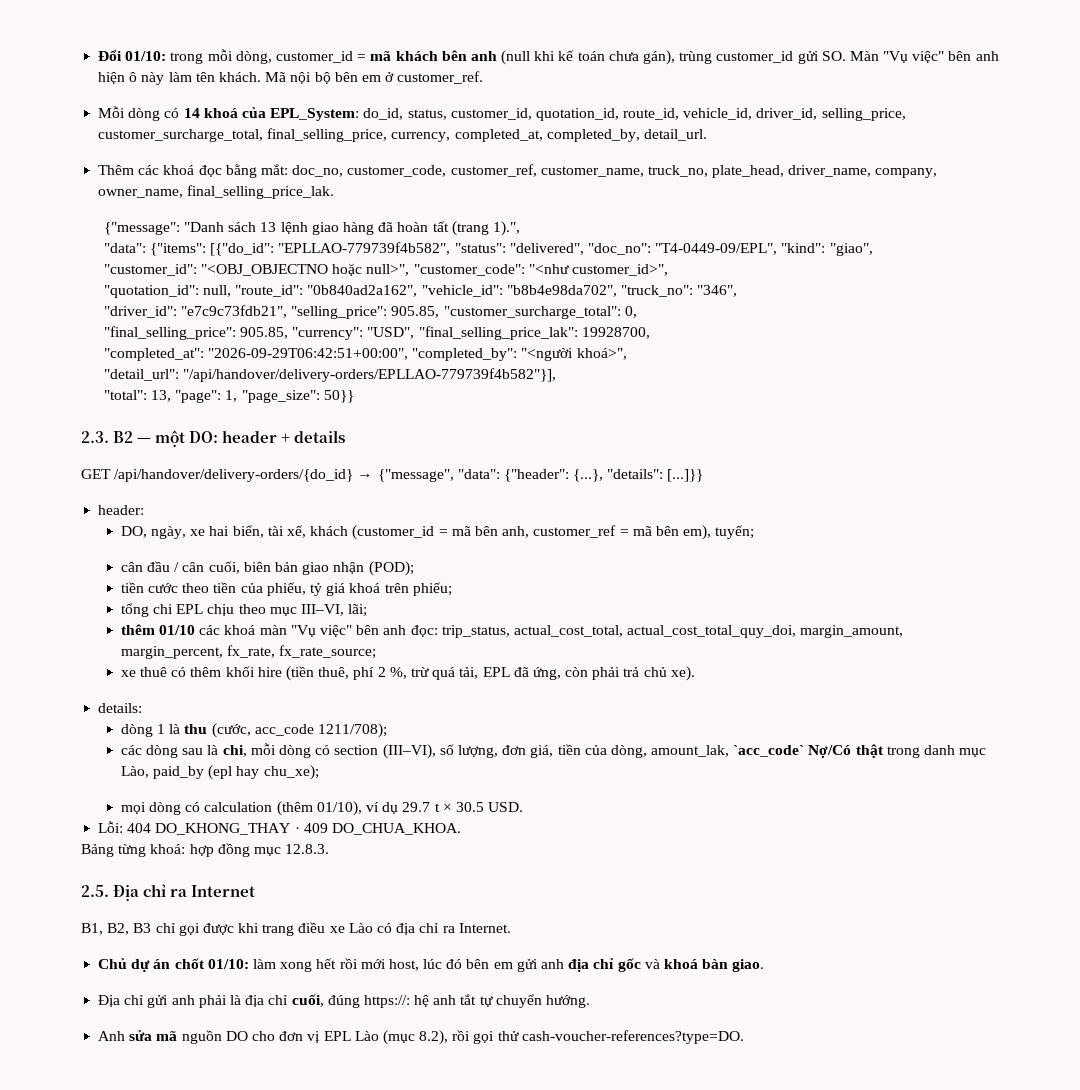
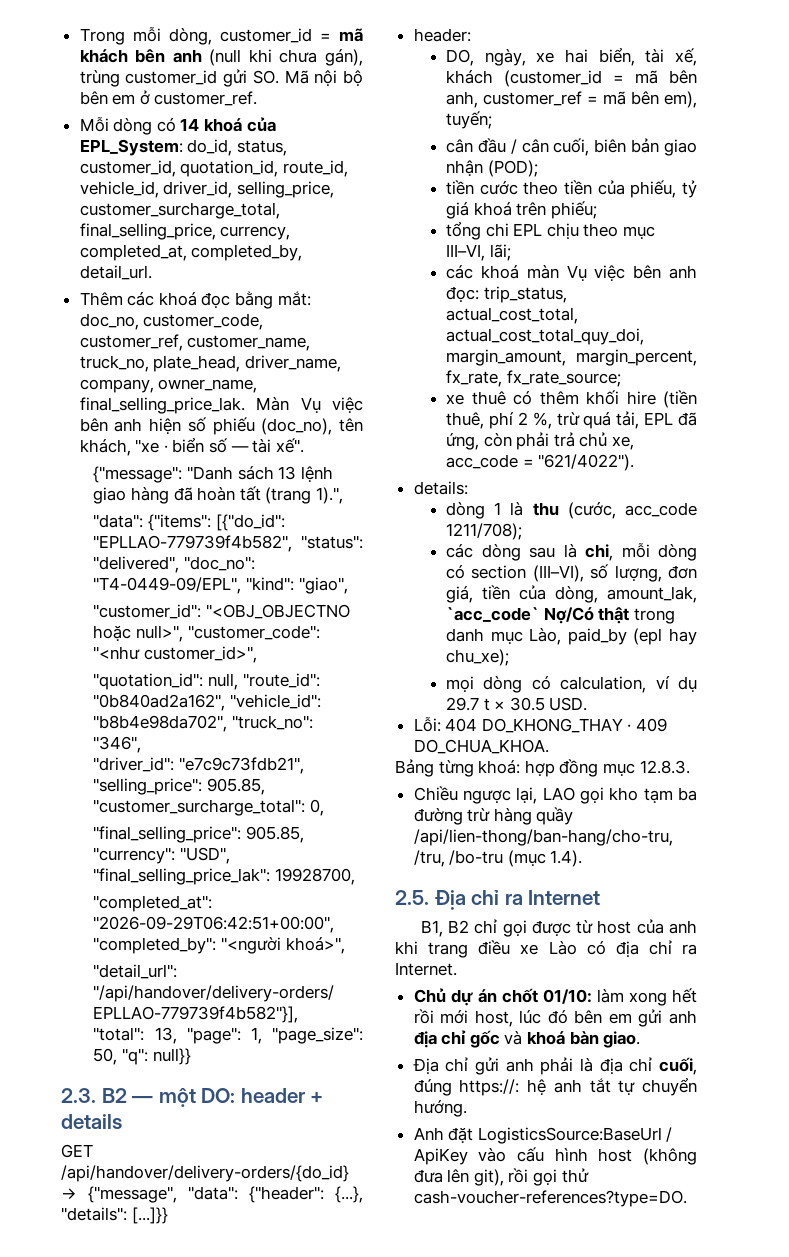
- Đổi 01/10: trong mỗi dòng, customer_id = mã khách bên anh (null khi kế toán chưa gán), trùng customer_id gửi SO. Màn "Vụ việc" bên anh hiện ô này làm tên khách. Mã nội bộ bên em ở customer_ref.
+ Trong mỗi dòng, customer_id = mã khách bên anh (null khi chưa gán), trùng customer_id gửi SO. Mã nội bộ bên em ở customer_ref.
+ Màn Vụ việc bên anh hiện số phiếu (doc_no), tên khách, "xe · biển số — tài xế".
- "total": 13, "page": 1, "page_size": 50}}
+ "total": 13, "page": 1, "page_size": 50, "q": null}}
- thêm 01/10 các khoá màn "Vụ việc" bên anh đọc: trip_status, actual_cost_total, actual_cost_total_quy_doi, margin_amount, margin_percent, fx_rate, fx_rate_source;
+ các khoá màn Vụ việc bên anh đọc: trip_status, actual_cost_total, actual_cost_total_quy_doi, margin_amount, margin_percent, fx_rate, fx_rate_source;
- xe thuê có thêm khối hire (tiền thuê, phí 2 %, trừ quá tải, EPL đã ứng, còn phải trả chủ xe).
+ xe thuê có thêm khối hire (tiền thuê, phí 2 %, trừ quá tải, EPL đã ứng, còn phải trả chủ xe, acc_code = "621/4022").
- mọi dòng có calculation (thêm 01/10), ví dụ 29.7 t × 30.5 USD.
+ mọi dòng có calculation, ví dụ 29.7 t × 30.5 USD.
+ Chiều ngược lại, LAO gọi kho tạm ba đường trừ hàng quầy /api/lien-thong/ban-hang/cho-tru, /tru, /bo-tru (mục 1.4).
- B1, B2, B3 chỉ gọi được khi trang điều xe Lào có địa chỉ ra Internet.
+ B1, B2 chỉ gọi được từ host của anh khi trang điều xe Lào có địa chỉ ra Internet.
- Anh sửa mã nguồn DO cho đơn vị EPL Lào (mục 8.2), rồi gọi thử cash-voucher-references?type=DO.
+ Anh đặt LogisticsSource:BaseUrl / ApiKey vào cấu hình host (không đưa lên git), rồi gọi thử cash-voucher-references?type=DO.

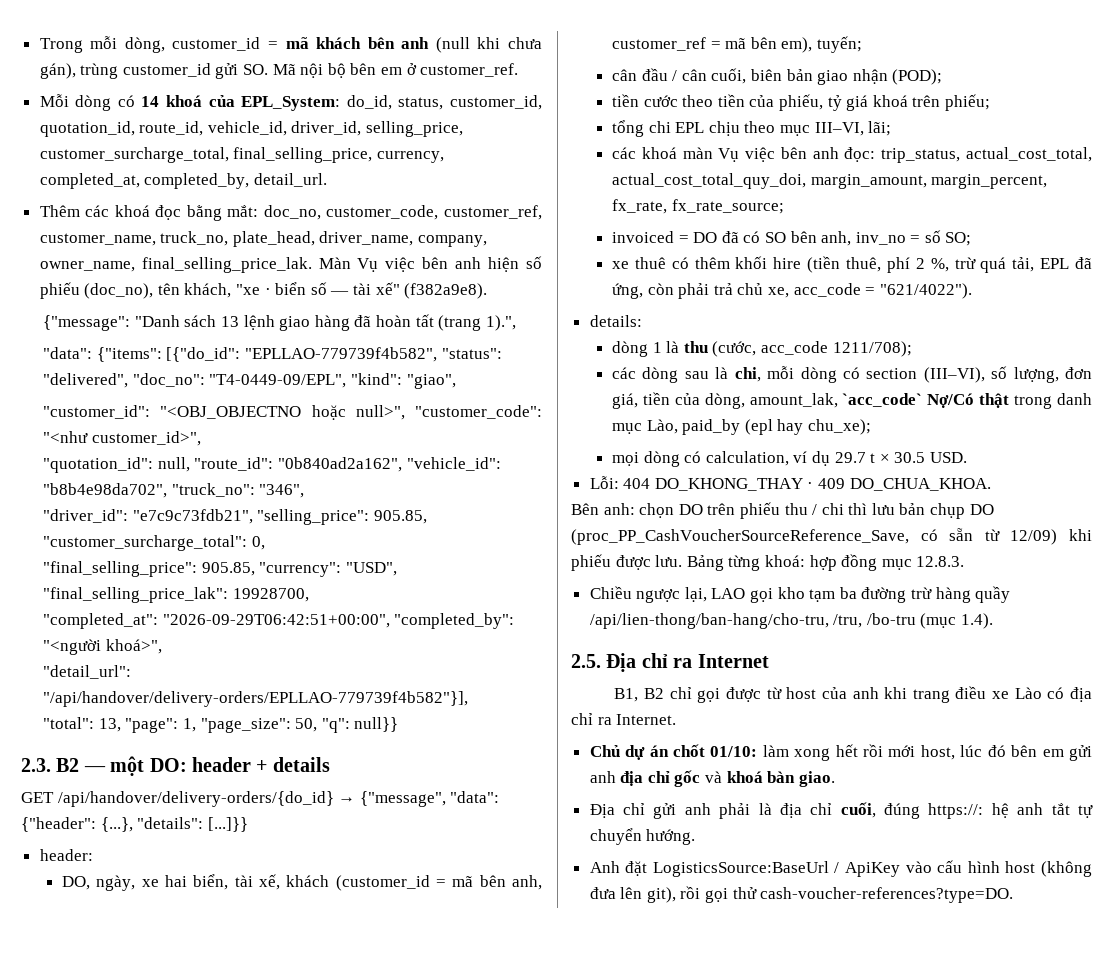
- Màn Vụ việc bên anh hiện số phiếu (doc_no), tên khách, "xe · biển số — tài xế".
+ Màn Vụ việc bên anh hiện số phiếu (doc_no), tên khách, "xe · biển số — tài xế" (f382a9e8).
+ invoiced = DO đã có SO bên anh, inv_no = số SO;
+ Bên anh: chọn DO trên phiếu thu / chi thì lưu bản chụp DO (proc_PP_CashVoucherSourceReference_Save, có sẵn từ 12/09) khi phiếu được lưu.

